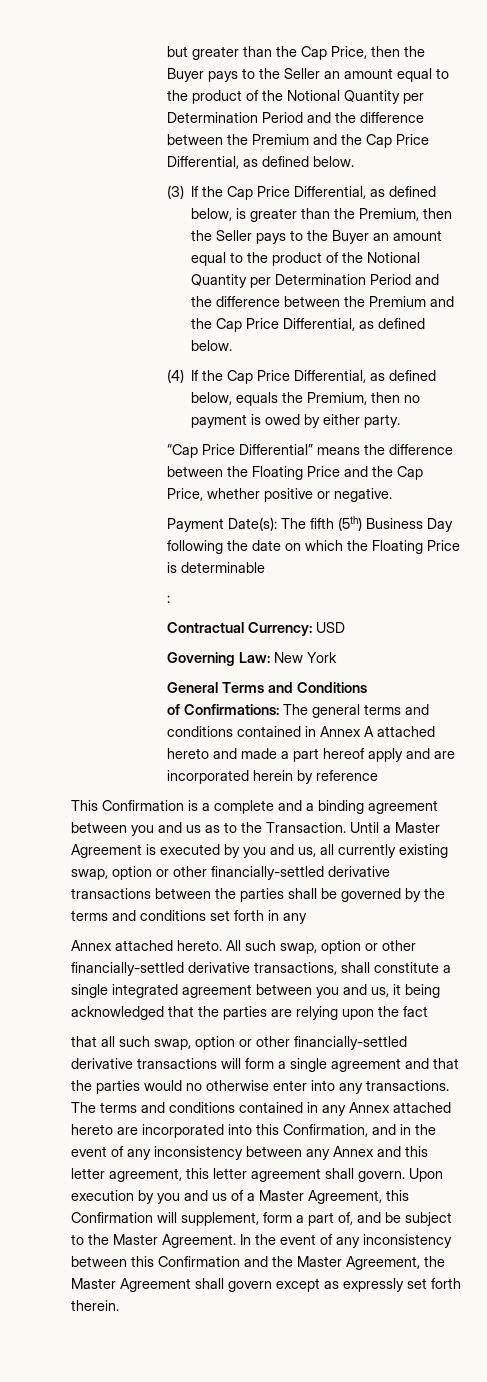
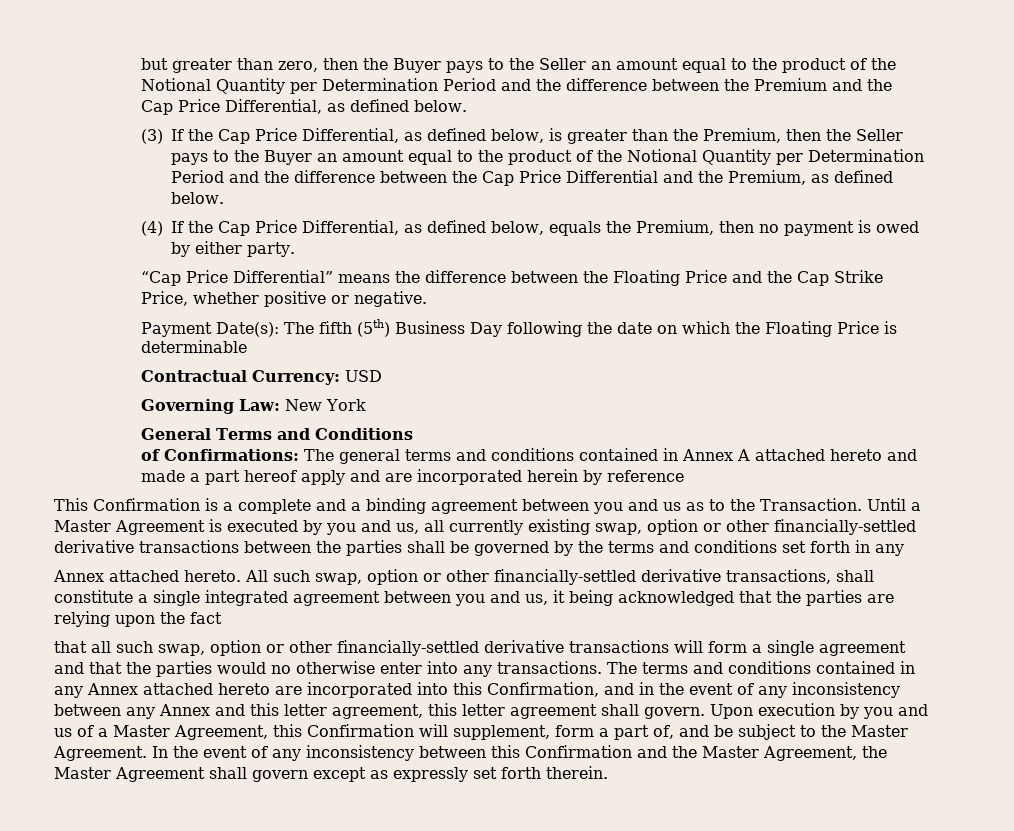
- but greater than the Cap Price, then the Buyer pays to the Seller an amount equal to the product of the Notional Quantity per Determination Period and the difference between the Premium and the Cap Price Differential, as defined below.
+ but greater than zero, then the Buyer pays to the Seller an amount equal to the product of the Notional Quantity per Determination Period and the difference between the Premium and the Cap Price Differential, as defined below.
- (3) If the Cap Price Differential, as defined below, is greater than the Premium, then the Seller pays to the Buyer an amount equal to the product of the Notional Quantity per Determination Period and the difference between the Premium and the Cap Price Differential, as defined below.
+ (3) If the Cap Price Differential, as defined below, is greater than the Premium, then the Seller pays to the Buyer an amount equal to the product of the Notional Quantity per Determination Period and the difference between the Cap Price Differential and the Premium, as defined below.
- “Cap Price Differential” means the difference between the Floating Price and the Cap Price, whether positive or negative.
+ “Cap Price Differential” means the difference between the Floating Price and the Cap Strike Price, whether positive or negative.
- :

